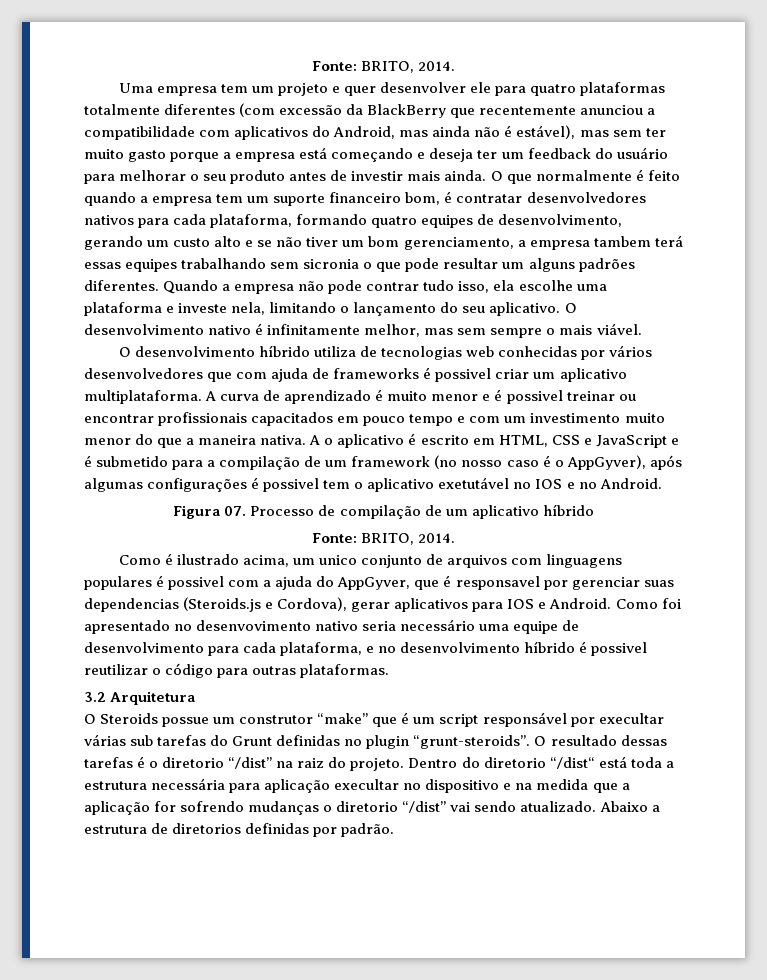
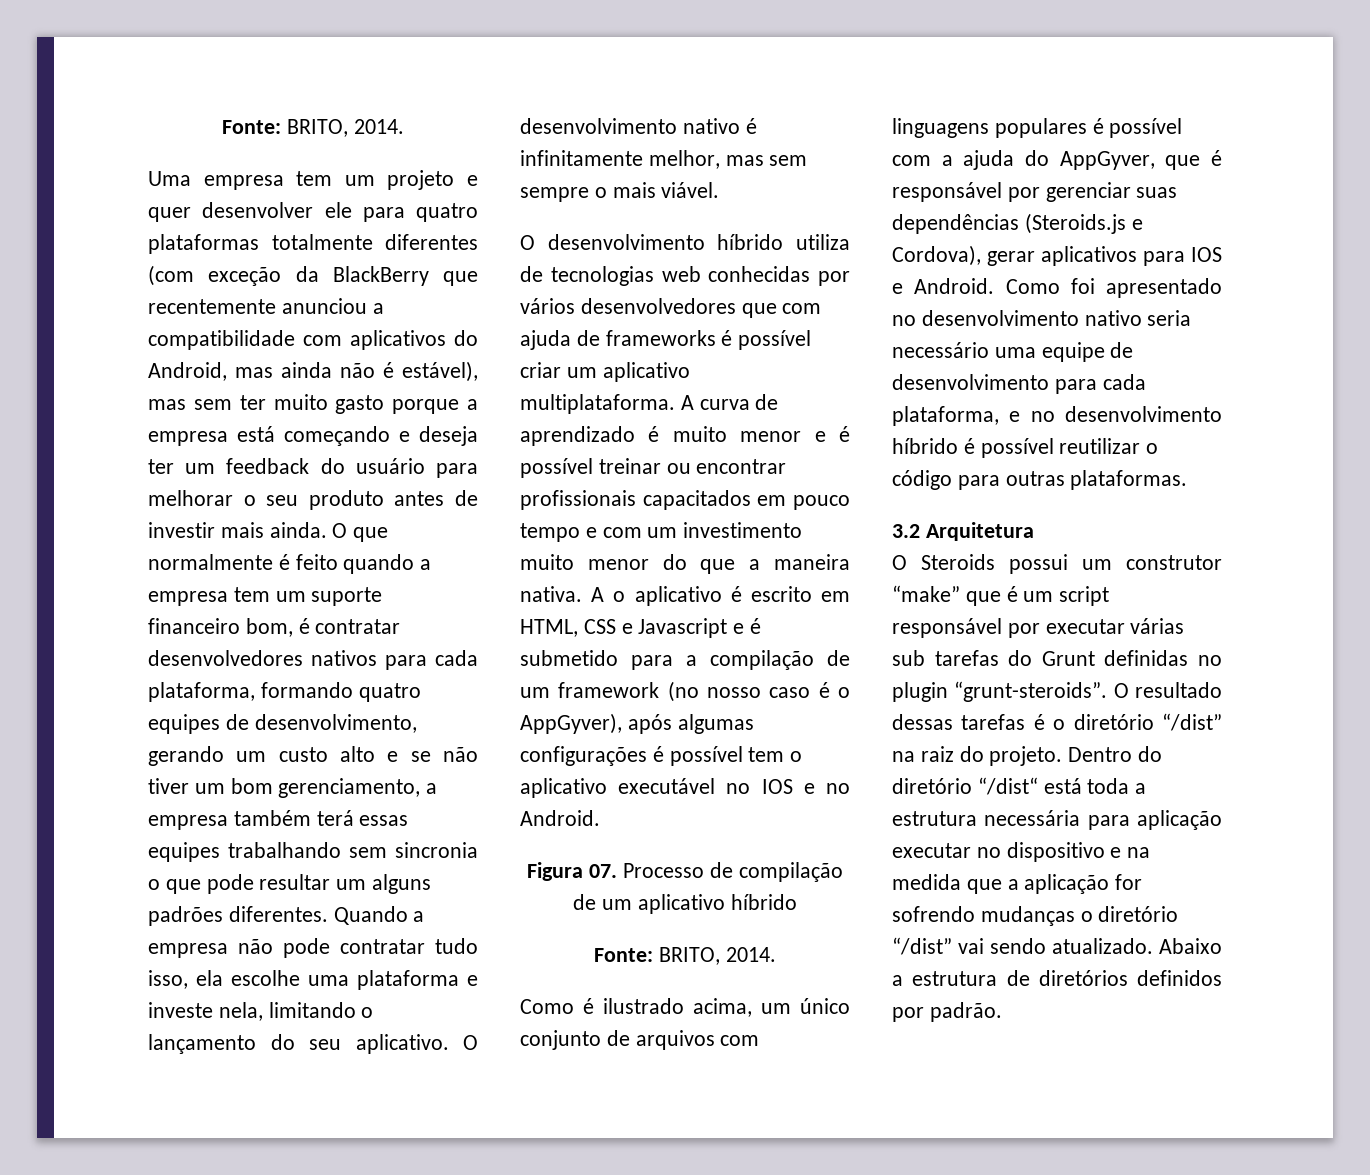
- Uma empresa tem um projeto e quer desenvolver ele para quatro plataformas totalmente diferentes (com excessão da BlackBerry que recentemente anunciou a compatibilidade com aplicativos do Android, mas ainda não é estável), mas sem ter muito gasto porque a empresa está começando e deseja ter um feedback do usuário para melhorar o seu produto antes de investir mais ainda.
+ Uma empresa tem um projeto e quer desenvolver ele para quatro plataformas totalmente diferentes (com exceção da BlackBerry que recentemente anunciou a compatibilidade com aplicativos do Android, mas ainda não é estável), mas sem ter muito gasto porque a empresa está começando e deseja ter um feedback do usuário para melhorar o seu produto antes de investir mais ainda.
- O que normalmente é feito quando a empresa tem um suporte financeiro bom, é contratar desenvolvedores nativos para cada plataforma, formando quatro equipes de desenvolvimento, gerando um custo alto e se não tiver um bom gerenciamento, a empresa tambem terá essas equipes trabalhando sem sicronia o que pode resultar um alguns padrões diferentes.
+ O que normalmente é feito quando a empresa tem um suporte financeiro bom, é contratar desenvolvedores nativos para cada plataforma, formando quatro equipes de desenvolvimento, gerando um custo alto e se não tiver um bom gerenciamento, a empresa também terá essas equipes trabalhando sem sincronia o que pode resultar um alguns padrões diferentes.
- Quando a empresa não pode contrar tudo isso, ela escolhe uma plataforma e investe nela, limitando o lançamento do seu aplicativo.
+ Quando a empresa não pode contratar tudo isso, ela escolhe uma plataforma e investe nela, limitando o lançamento do seu aplicativo.
- O desenvolvimento híbrido utiliza de tecnologias web conhecidas por vários desenvolvedores que com ajuda de frameworks é possivel criar um aplicativo multiplataforma.
+ O desenvolvimento híbrido utiliza de tecnologias web conhecidas por vários desenvolvedores que com ajuda de frameworks é possível criar um aplicativo multiplataforma.
- A curva de aprendizado é muito menor e é possivel treinar ou encontrar profissionais capacitados em pouco tempo e com um investimento muito menor do que a maneira nativa.
+ A curva de aprendizado é muito menor e é possível treinar ou encontrar profissionais capacitados em pouco tempo e com um investimento muito menor do que a maneira nativa.
- A o aplicativo é escrito em HTML, CSS e JavaScript e é submetido para a compilação de um framework (no nosso caso é o AppGyver), após algumas configurações é possivel tem o aplicativo exetutável no IOS e no Android.
+ A o aplicativo é escrito em HTML, CSS e Javascript e é submetido para a compilação de um framework (no nosso caso é o AppGyver), após algumas configurações é possível tem o aplicativo executável no IOS e no Android.
- Como é ilustrado acima, um unico conjunto de arquivos com linguagens populares é possivel com a ajuda do AppGyver, que é responsavel por gerenciar suas dependencias (Steroids.js e Cordova), gerar aplicativos para IOS e Android.
+ Como é ilustrado acima, um único conjunto de arquivos com linguagens populares é possível com a ajuda do AppGyver, que é responsável por gerenciar suas dependências (Steroids.js e Cordova), gerar aplicativos para IOS e Android.
- Como foi apresentado no desenvovimento nativo seria necessário uma equipe de desenvolvimento para cada plataforma, e no desenvolvimento híbrido é possivel reutilizar o código para outras plataformas.
+ Como foi apresentado no desenvolvimento nativo seria necessário uma equipe de desenvolvimento para cada plataforma, e no desenvolvimento híbrido é possível reutilizar o código para outras plataformas.
- O Steroids possue um construtor “make” que é um script responsável por execultar várias sub tarefas do Grunt definidas no plugin “grunt-steroids”.
+ O Steroids possui um construtor “make” que é um script responsável por executar várias sub tarefas do Grunt definidas no plugin “grunt-steroids”.
- O resultado dessas tarefas é o diretorio “/dist” na raiz do projeto.
+ O resultado dessas tarefas é o diretório “/dist” na raiz do projeto.
- Dentro do diretorio “/dist“ está toda a estrutura necessária para aplicação execultar no dispositivo e na medida que a aplicação for sofrendo mudanças o diretorio “/dist” vai sendo atualizado.
+ Dentro do diretório “/dist“ está toda a estrutura necessária para aplicação executar no dispositivo e na medida que a aplicação for sofrendo mudanças o diretório “/dist” vai sendo atualizado.
- Abaixo a estrutura de diretorios definidas por padrão.
+ Abaixo a estrutura de diretórios definidos por padrão.

